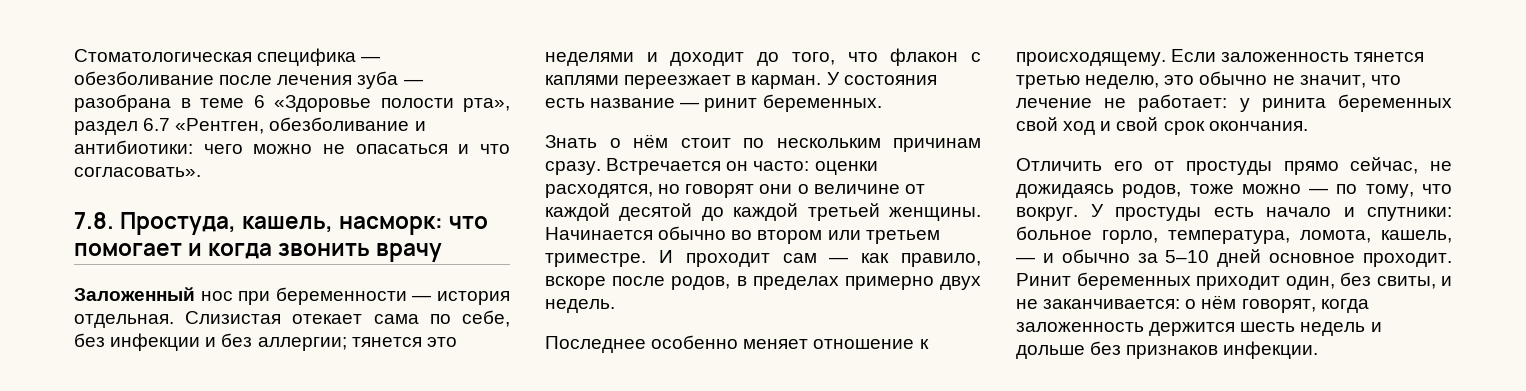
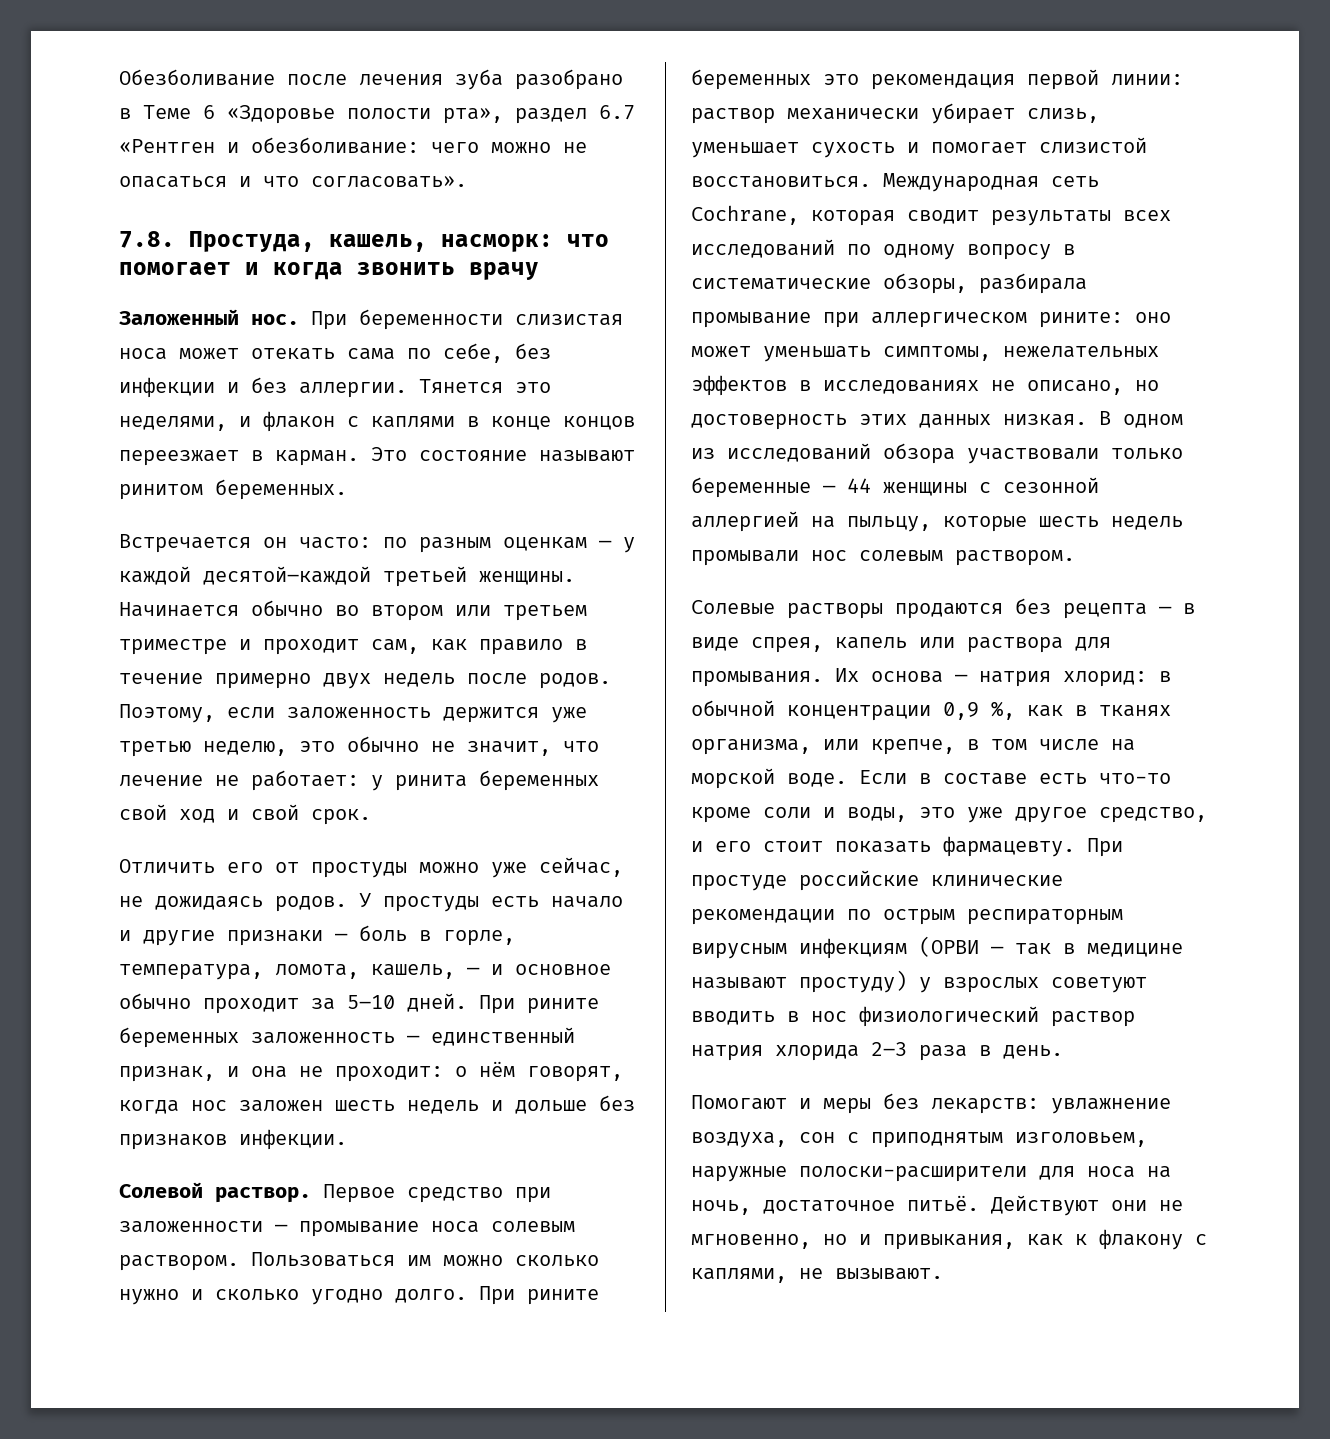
- Стоматологическая специфика — обезболивание после лечения зуба — разобрана в теме 6 «Здоровье полости рта», раздел 6.7 «Рентген, обезболивание и антибиотики: чего можно не опасаться и что согласовать».
+ Обезболивание после лечения зуба разобрано в Теме 6 «Здоровье полости рта», раздел 6.7 «Рентген и обезболивание: чего можно не опасаться и что согласовать».
- Заложенный нос при беременности — история отдельная. Слизистая отекает сама по себе, без инфекции и без аллергии; тянется это неделями и доходит до того, что флакон с каплями переезжает в карман. У состояния есть название — ринит беременных.
- Знать о нём стоит по нескольким причинам сразу. Встречается он часто: оценки расходятся, но говорят они о величине от каждой десятой до каждой третьей женщины.
+ Заложенный нос. При беременности слизистая носа может отекать сама по себе, без инфекции и без аллергии. Тянется это неделями, и флакон с каплями в конце концов переезжает в карман. Это состояние называют ринитом беременных.
+ Встречается он часто: по разным оценкам — у каждой десятой–каждой третьей женщины.
- Начинается обычно во втором или третьем триместре. И проходит сам — как правило, вскоре после родов, в пределах примерно двух недель.
- Последнее особенно меняет отношение к происходящему. Если заложенность тянется третью неделю, это обычно не значит, что лечение не работает: у ринита беременных свой ход и свой срок окончания.
+ Начинается обычно во втором или третьем триместре и проходит сам, как правило в течение примерно двух недель после родов. Поэтому, если заложенность держится уже третью неделю, это обычно не значит, что лечение не работает: у ринита беременных свой ход и свой срок.
- Отличить его от простуды прямо сейчас, не дожидаясь родов, тоже можно — по тому, что вокруг.
+ Отличить его от простуды можно уже сейчас, не дожидаясь родов.
- У простуды есть начало и спутники: больное горло, температура, ломота, кашель, — и обычно за 5–10 дней основное проходит. Ринит беременных приходит один, без свиты, и не заканчивается: о нём говорят, когда заложенность держится шесть недель и дольше без признаков инфекции.
+ У простуды есть начало и другие признаки — боль в горле, температура, ломота, кашель, — и основное обычно проходит за 5–10 дней. При рините беременных заложенность — единственный признак, и она не проходит: о нём говорят, когда нос заложен шесть недель и дольше без признаков инфекции.
+ Солевой раствор. Первое средство при заложенности — промывание носа солевым раствором. Пользоваться им можно сколько нужно и сколько угодно долго. При рините беременных это рекомендация первой линии: раствор механически убирает слизь, уменьшает сухость и помогает слизистой восстановиться. Международная сеть Cochrane, которая сводит результаты всех исследований по одному вопросу в систематические обзоры, разбирала промывание при аллергическом рините: оно может уменьшать симптомы, нежелательных эффектов в исследованиях не описано, но достоверность этих данных низкая. В одном из исследований обзора участвовали только беременные — 44 женщины с сезонной аллергией на пыльцу, которые шесть недель промывали нос солевым раствором.
+ Солевые растворы продаются без рецепта — в виде спрея, капель или раствора для промывания. Их основа — натрия хлорид: в обычной концентрации 0,9 %, как в тканях организма, или крепче, в том числе на морской воде. Если в составе есть что-то кроме соли и воды, это уже другое средство, и его стоит показать фармацевту. При простуде российские клинические рекомендации по острым респираторным вирусным инфекциям (ОРВИ — так в медицине называют простуду) у взрослых советуют вводить в нос физиологический раствор натрия хлорида 2–3 раза в день.
+ Помогают и меры без лекарств: увлажнение воздуха, сон с приподнятым изголовьем, наружные полоски-расширители для носа на ночь, достаточное питьё. Действуют они не мгновенно, но и привыкания, как к флакону с каплями, не вызывают.

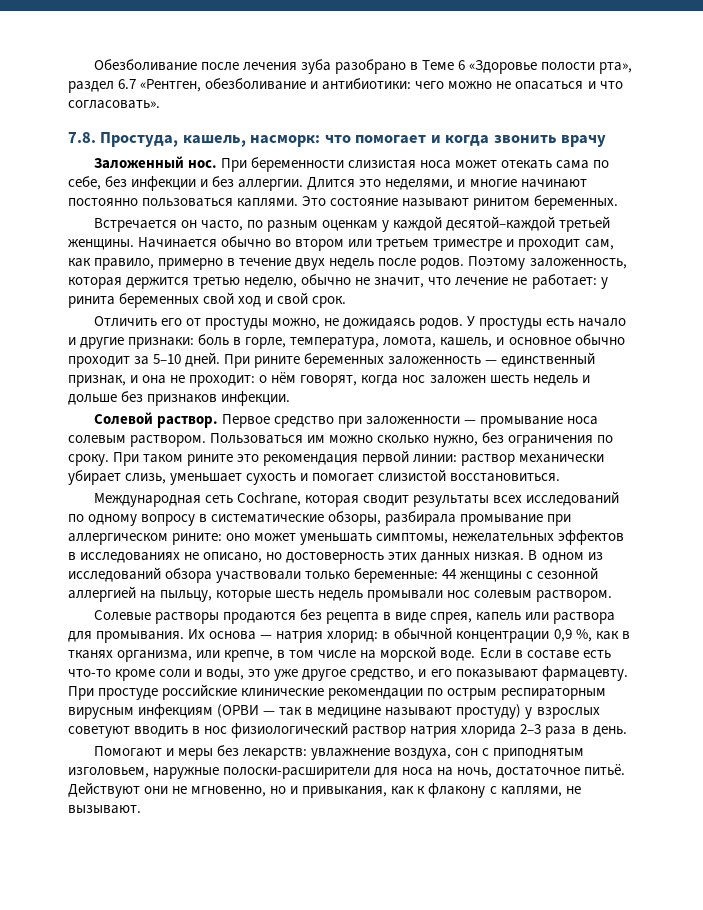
- Обезболивание после лечения зуба разобрано в Теме 6 «Здоровье полости рта», раздел 6.7 «Рентген и обезболивание: чего можно не опасаться и что согласовать».
+ Обезболивание после лечения зуба разобрано в Теме 6 «Здоровье полости рта», раздел 6.7 «Рентген, обезболивание и антибиотики: чего можно не опасаться и что согласовать».
- Тянется это неделями, и флакон с каплями в конце концов переезжает в карман.
+ Длится это неделями, и многие начинают постоянно пользоваться каплями.
- Встречается он часто: по разным оценкам — у каждой десятой–каждой третьей женщины.
+ Встречается он часто, по разным оценкам у каждой десятой–каждой третьей женщины.
- Начинается обычно во втором или третьем триместре и проходит сам, как правило в течение примерно двух недель после родов.
+ Начинается обычно во втором или третьем триместре и проходит сам, как правило, примерно в течение двух недель после родов.
- Поэтому, если заложенность держится уже третью неделю, это обычно не значит, что лечение не работает: у ринита беременных свой ход и свой срок.
+ Поэтому заложенность, которая держится третью неделю, обычно не значит, что лечение не работает: у ринита беременных свой ход и свой срок.
- Отличить его от простуды можно уже сейчас, не дожидаясь родов.
+ Отличить его от простуды можно, не дожидаясь родов.
- У простуды есть начало и другие признаки — боль в горле, температура, ломота, кашель, — и основное обычно проходит за 5–10 дней.
+ У простуды есть начало и другие признаки: боль в горле, температура, ломота, кашель, и основное обычно проходит за 5–10 дней.
- Пользоваться им можно сколько нужно и сколько угодно долго. При рините беременных это рекомендация первой линии: раствор механически убирает слизь, уменьшает сухость и помогает слизистой восстановиться. Международная сеть Cochrane, которая сводит результаты всех исследований по одному вопросу в систематические обзоры, разбирала промывание при аллергическом рините: оно может уменьшать симптомы, нежелательных эффектов в исследованиях не описано, но достоверность этих данных низкая.
+ Пользоваться им можно сколько нужно, без ограничения по сроку. При таком рините это рекомендация первой линии: раствор механически убирает слизь, уменьшает сухость и помогает слизистой восстановиться.
+ Международная сеть Cochrane, которая сводит результаты всех исследований по одному вопросу в систематические обзоры, разбирала промывание при аллергическом рините: оно может уменьшать симптомы, нежелательных эффектов в исследованиях не описано, но достоверность этих данных низкая.
- В одном из исследований обзора участвовали только беременные — 44 женщины с сезонной аллергией на пыльцу, которые шесть недель промывали нос солевым раствором.
+ В одном из исследований обзора участвовали только беременные: 44 женщины с сезонной аллергией на пыльцу, которые шесть недель промывали нос солевым раствором.
- Солевые растворы продаются без рецепта — в виде спрея, капель или раствора для промывания.
+ Солевые растворы продаются без рецепта в виде спрея, капель или раствора для промывания.
- Если в составе есть что-то кроме соли и воды, это уже другое средство, и его стоит показать фармацевту.
+ Если в составе есть что-то кроме соли и воды, это уже другое средство, и его показывают фармацевту.

